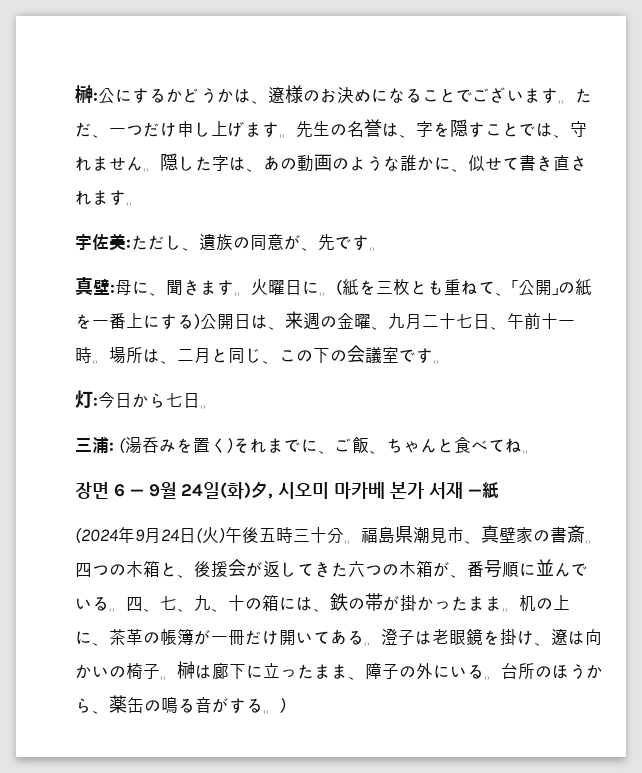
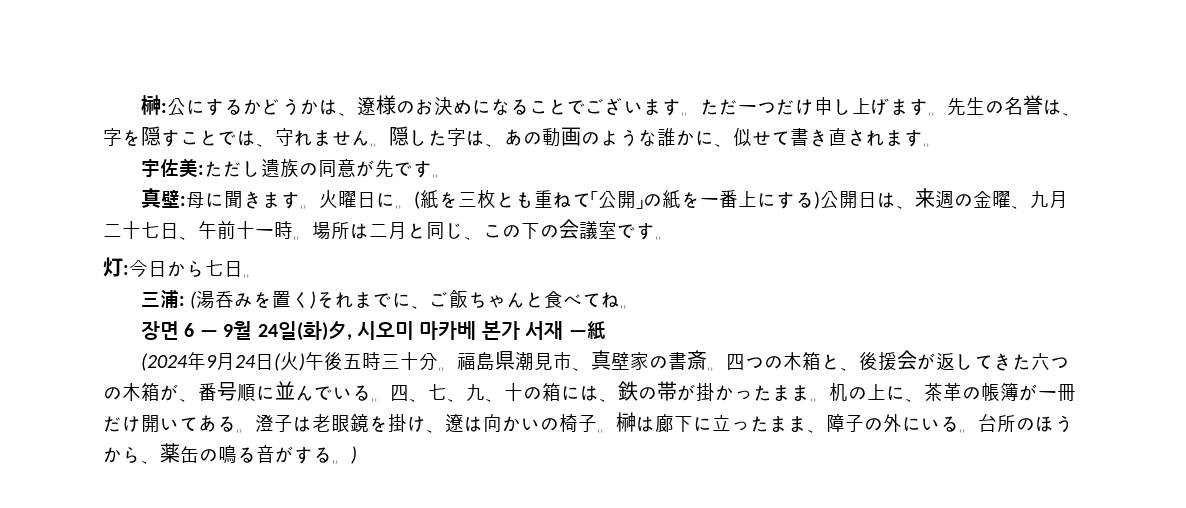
- ただ、一つだけ申し上げます。
+ ただ一つだけ申し上げます。
- 宇佐美:ただし、遺族の同意が、先です。
+ 宇佐美:ただし遺族の同意が先です。
- 真壁:母に、聞きます。
+ 真壁:母に聞きます。
- (紙を三枚とも重ねて、「公開」の紙を一番上にする)公開日は、来週の金曜、九月二十七日、午前十一時。
+ (紙を三枚とも重ねて「公開」の紙を一番上にする)公開日は、来週の金曜、九月二十七日、午前十一時。
- 場所は、二月と同じ、この下の会議室です。
+ 場所は二月と同じ、この下の会議室です。
- 三浦: (湯呑みを置く)それまでに、ご飯、ちゃんと食べてね。
+ 三浦: (湯呑みを置く)それまでに、ご飯ちゃんと食べてね。

